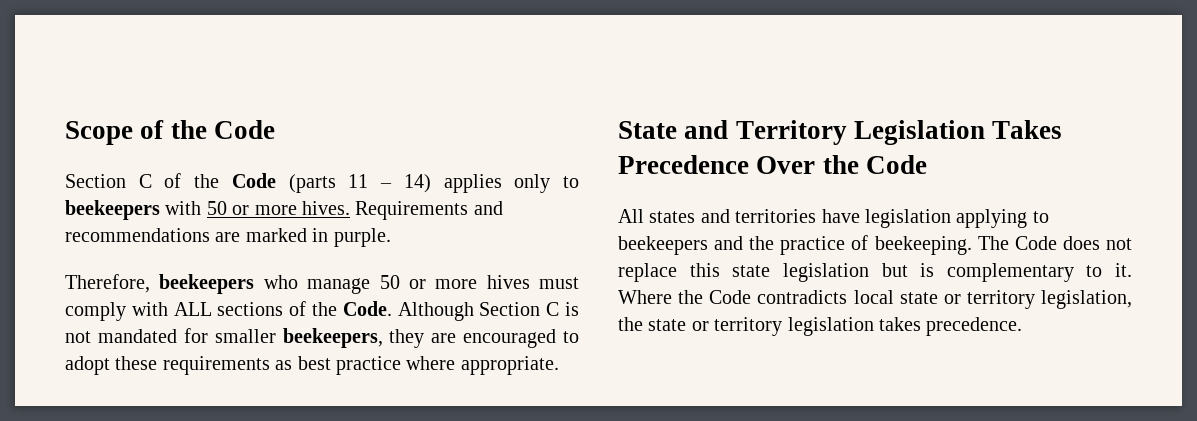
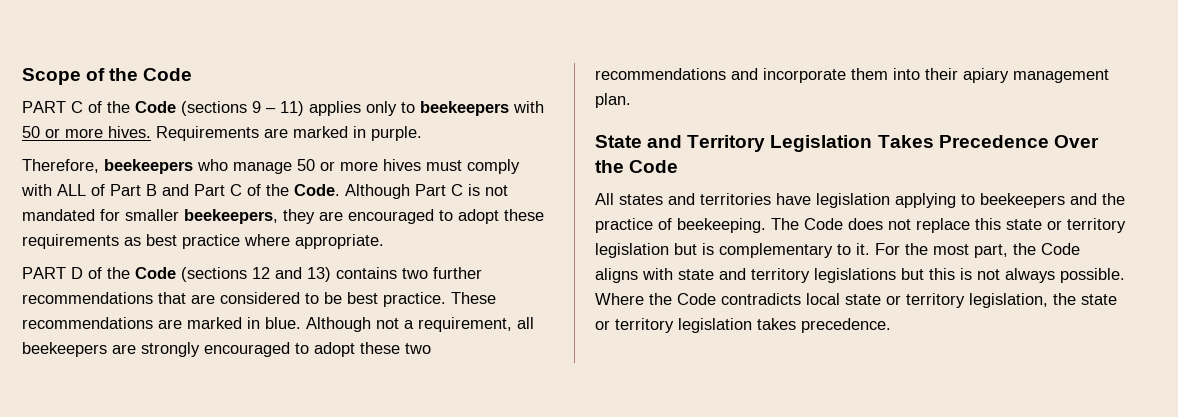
- Section C of the Code (parts 11 – 14) applies only to beekeepers with 50 or more hives.
+ PART C of the Code (sections 9 – 11) applies only to beekeepers with 50 or more hives.
- Requirements and recommendations are marked in purple.
+ Requirements are marked in purple.
- Therefore, beekeepers who manage 50 or more hives must comply with ALL sections of the Code.
+ Therefore, beekeepers who manage 50 or more hives must comply with ALL of Part B and Part C of the Code.
- Although Section C is not mandated for smaller beekeepers, they are encouraged to adopt these requirements as best practice where appropriate.
+ Although Part C is not mandated for smaller beekeepers, they are encouraged to adopt these requirements as best practice where appropriate.
+ PART D of the Code (sections 12 and 13) contains two further recommendations that are considered to be best practice. These recommendations are marked in blue. Although not a requirement, all beekeepers are strongly encouraged to adopt these two recommendations and incorporate them into their apiary management plan.
- The Code does not replace this state legislation but is complementary to it.
+ The Code does not replace this state or territory legislation but is complementary to it.
+ For the most part, the Code aligns with state and territory legislations but this is not always possible.

